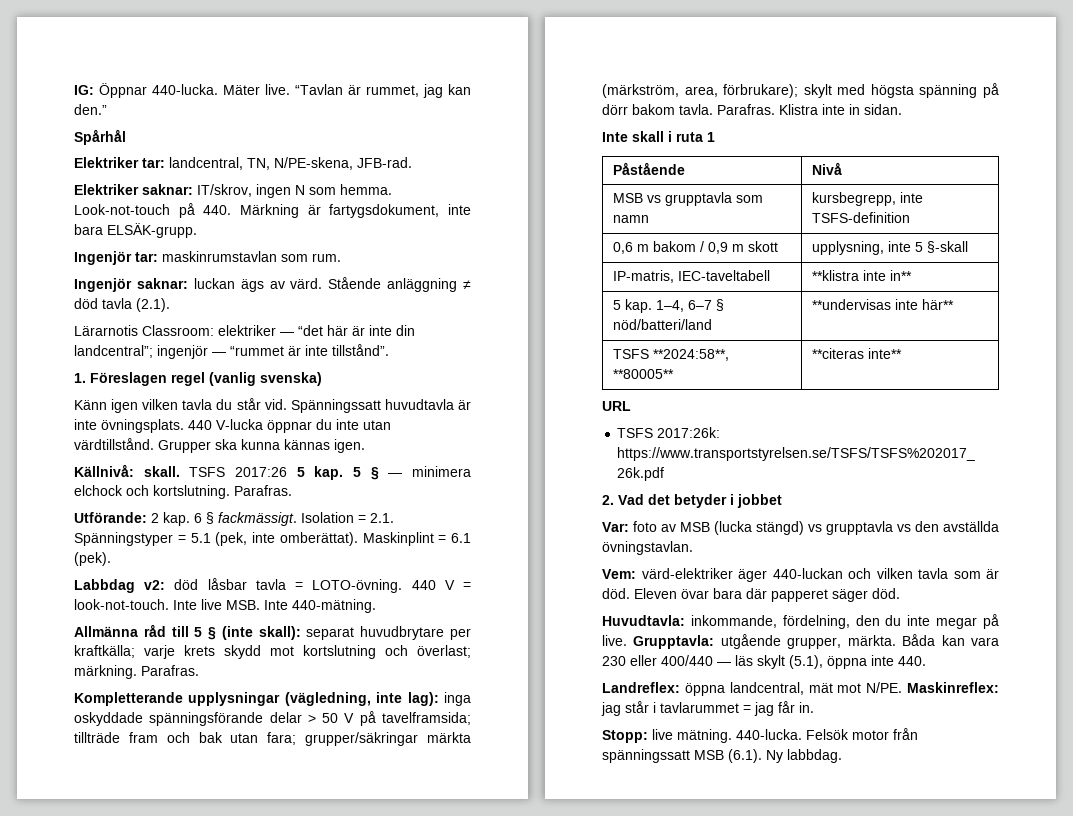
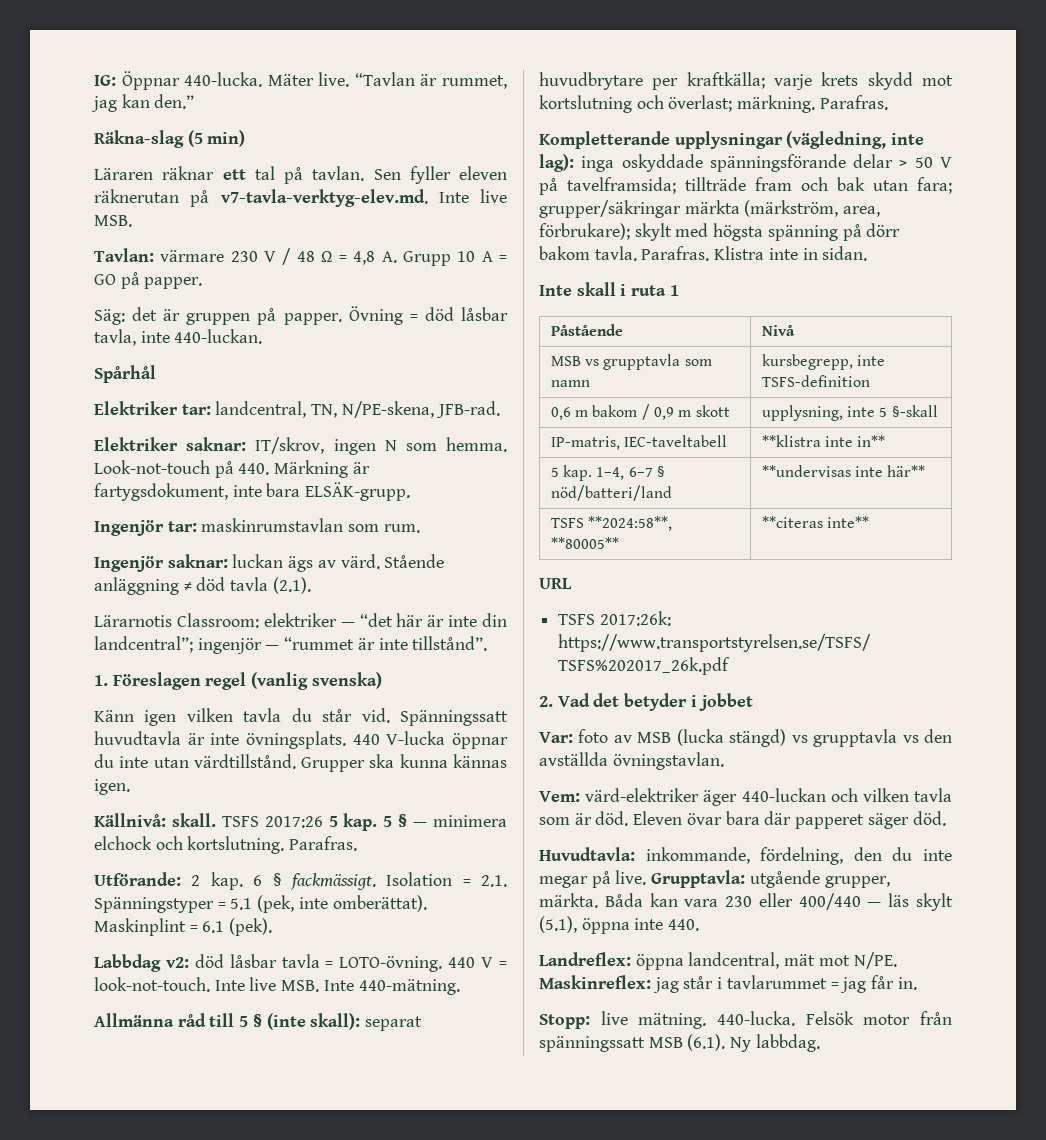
+ Räkna-slag (5 min)
+ Läraren räknar ett tal på tavlan. Sen fyller eleven räknerutan på v7-tavla-verktyg-elev.md. Inte live MSB.
+ Tavlan: värmare 230 V / 48 Ω = 4,8 A. Grupp 10 A = GO på papper.
+ Säg: det är gruppen på papper. Övning = död låsbar tavla, inte 440-luckan.

